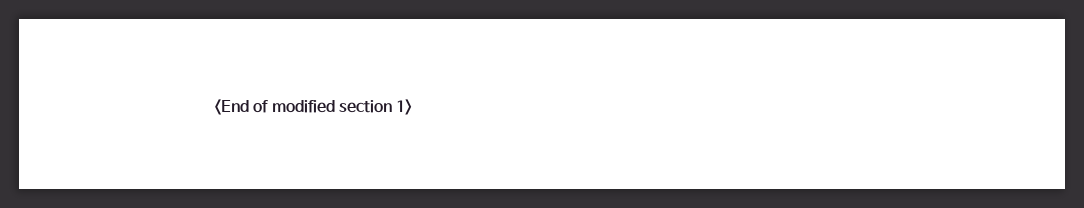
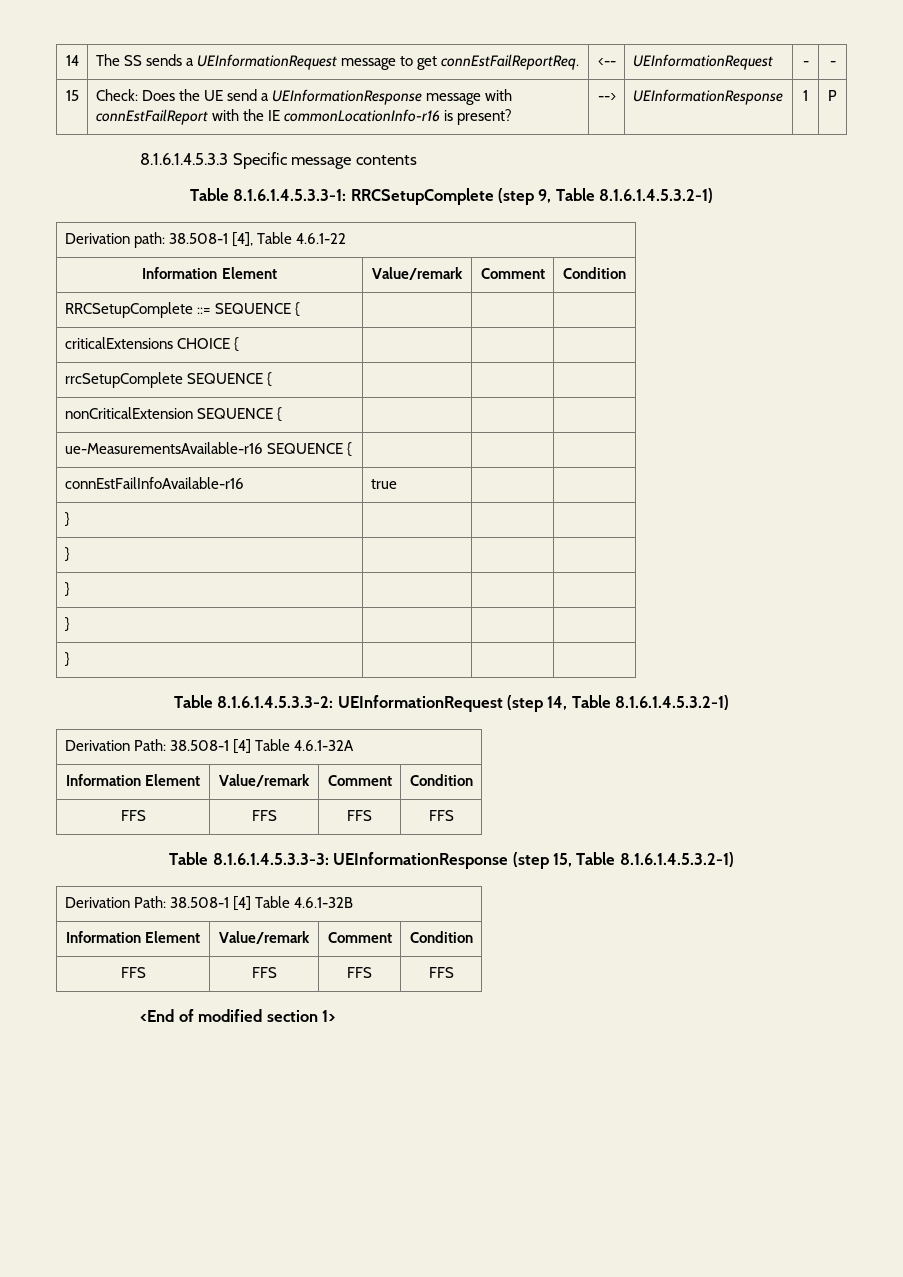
+ 14 | The SS sends a UEInformationRequest message to get connEstFailReportReq. | <-- | UEInformationRequest | - | -
+ 15 | Check: Does the UE send a UEInformationResponse message with connEstFailReport with the IE commonLocationInfo-r16 is present? | --> | UEInformationResponse | 1 | P
+ 8.1.6.1.4.5.3.3 Specific message contents
+ Table 8.1.6.1.4.5.3.3-1: RRCSetupComplete (step 9, Table 8.1.6.1.4.5.3.2-1)
+ Derivation path: 38.508-1 [4], Table 4.6.1-22
+ Information Element | Value/remark | Comment | Condition
+ RRCSetupComplete ::= SEQUENCE { | | |
+ criticalExtensions CHOICE { | | |
+ rrcSetupComplete SEQUENCE { | | |
+ nonCriticalExtension SEQUENCE { | | |
+ ue-MeasurementsAvailable-r16 SEQUENCE { | | |
+ connEstFailInfoAvailable-r16 | true | |
+ } | | |
+ } | | |
+ } | | |
+ } | | |
+ } | | |
+ Table 8.1.6.1.4.5.3.3-2: UEInformationRequest (step 14, Table 8.1.6.1.4.5.3.2-1)
+ Derivation Path: 38.508-1 [4] Table 4.6.1-32A
+ Information Element | Value/remark | Comment | Condition
+ FFS | FFS | FFS | FFS
+ Table 8.1.6.1.4.5.3.3-3: UEInformationResponse (step 15, Table 8.1.6.1.4.5.3.2-1)
+ Derivation Path: 38.508-1 [4] Table 4.6.1-32B
+ Information Element | Value/remark | Comment | Condition
+ FFS | FFS | FFS | FFS

